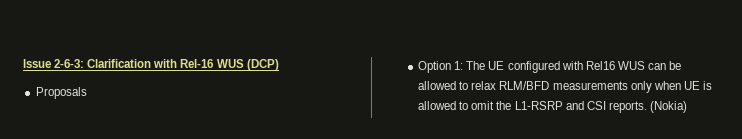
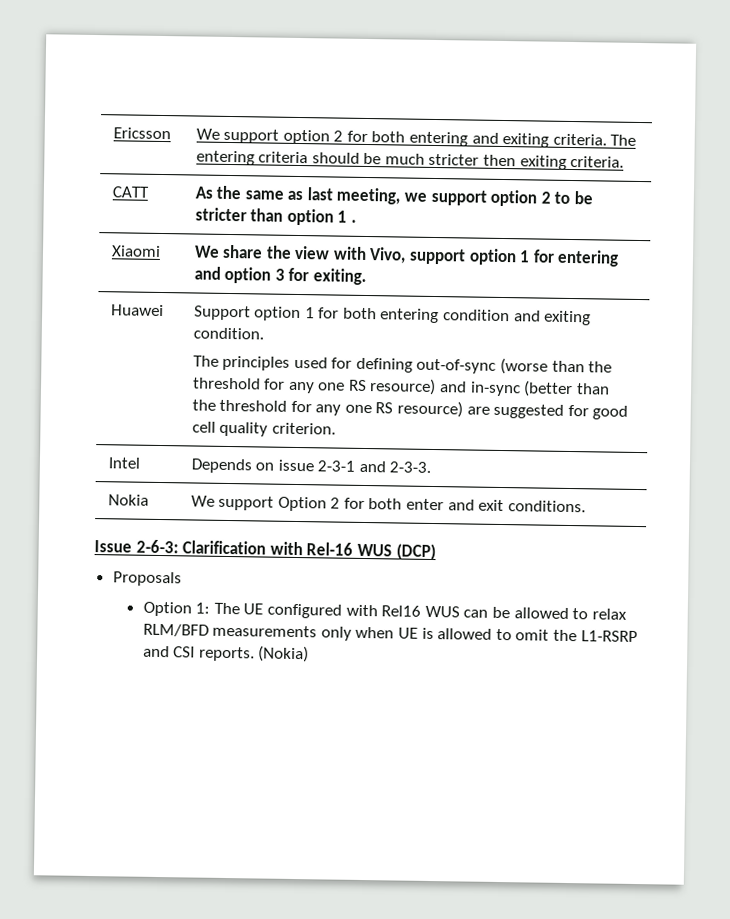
+ Ericsson | We support option 2 for both entering and exiting criteria. The entering criteria should be much stricter then exiting criteria.
+ CATT | As the same as last meeting, we support option 2 to be stricter than option 1 .
+ Xiaomi | We share the view with Vivo, support option 1 for entering and option 3 for exiting.
+ Huawei | Support option 1 for both entering condition and exiting condition.
+ The principles used for defining out-of-sync (worse than the threshold for any one RS resource) and in-sync (better than the threshold for any one RS resource) are suggested for good cell quality criterion.
+ Intel | Depends on issue 2-3-1 and 2-3-3.
+ Nokia | We support Option 2 for both enter and exit conditions.

